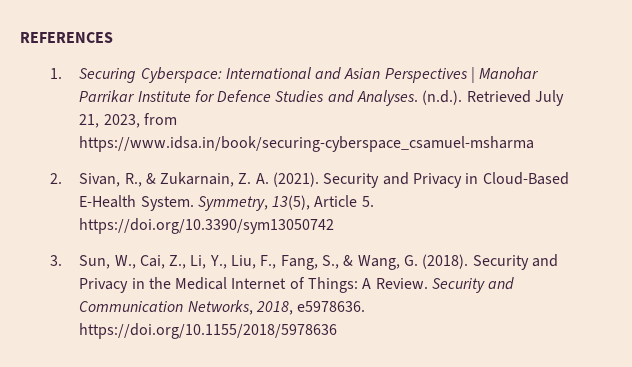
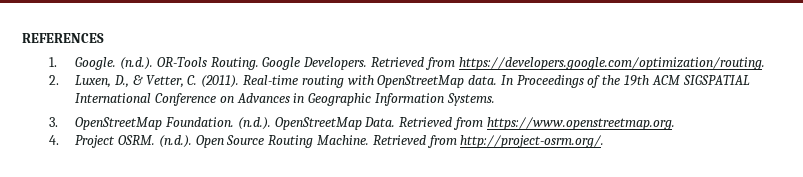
- 1. Securing Cyberspace: International and Asian Perspectives | Manohar Parrikar Institute for Defence Studies and Analyses. (n.d.). Retrieved July 21, 2023, from https://www.idsa.in/book/securing-cyberspace_csamuel-msharma
- 2. Sivan, R., & Zukarnain, Z. A. (2021). Security and Privacy in Cloud-Based E-Health System. Symmetry, 13(5), Article 5. https://doi.org/10.3390/sym13050742
- 3. Sun, W., Cai, Z., Li, Y., Liu, F., Fang, S., & Wang, G. (2018). Security and Privacy in the Medical Internet of Things: A Review. Security and Communication Networks, 2018, e5978636. https://doi.org/10.1155/2018/5978636
+ 1. Google. (n.d.). OR-Tools Routing. Google Developers. Retrieved from https://developers.google.com/optimization/routing.
+ 2. Luxen, D., & Vetter, C. (2011). Real-time routing with OpenStreetMap data. In Proceedings of the 19th ACM SIGSPATIAL International Conference on Advances in Geographic Information Systems.
+ 3. OpenStreetMap Foundation. (n.d.). OpenStreetMap Data. Retrieved from https://www.openstreetmap.org.
+ 4. Project OSRM. (n.d.). Open Source Routing Machine. Retrieved from http://project-osrm.org/.

